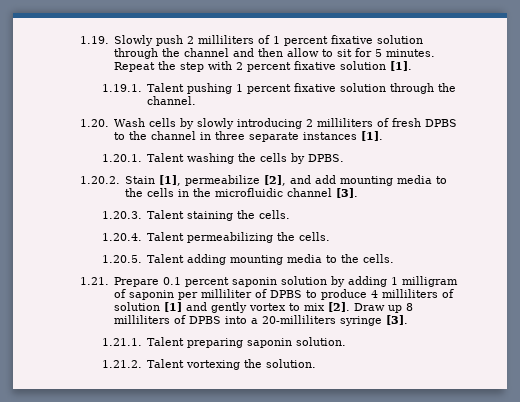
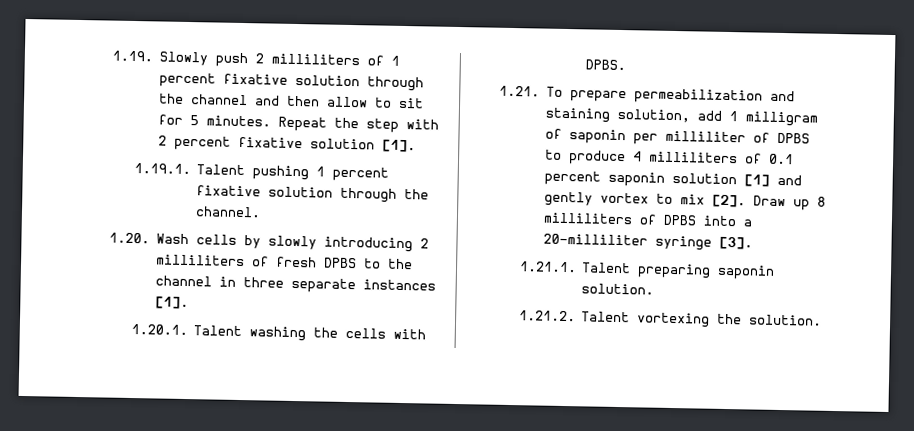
- 1.20.1. Talent washing the cells by DPBS.
+ 1.20.1. Talent washing the cells with DPBS.
- 1.20.2. Stain [1], permeabilize [2], and add mounting media to the cells in the microfluidic channel [3].
- 1.20.3. Talent staining the cells.
- 1.20.4. Talent permeabilizing the cells.
- 1.20.5. Talent adding mounting media to the cells.
- 1.21. Prepare 0.1 percent saponin solution by adding 1 milligram of saponin per milliliter of DPBS to produce 4 milliliters of solution [1] and gently vortex to mix [2].
+ 1.21. To prepare permeabilization and staining solution, add 1 milligram of saponin per milliliter of DPBS to produce 4 milliliters of 0.1 percent saponin solution [1] and gently vortex to mix [2].
- Draw up 8 milliliters of DPBS into a 20-milliliters syringe [3].
+ Draw up 8 milliliters of DPBS into a 20-milliliter syringe [3].

